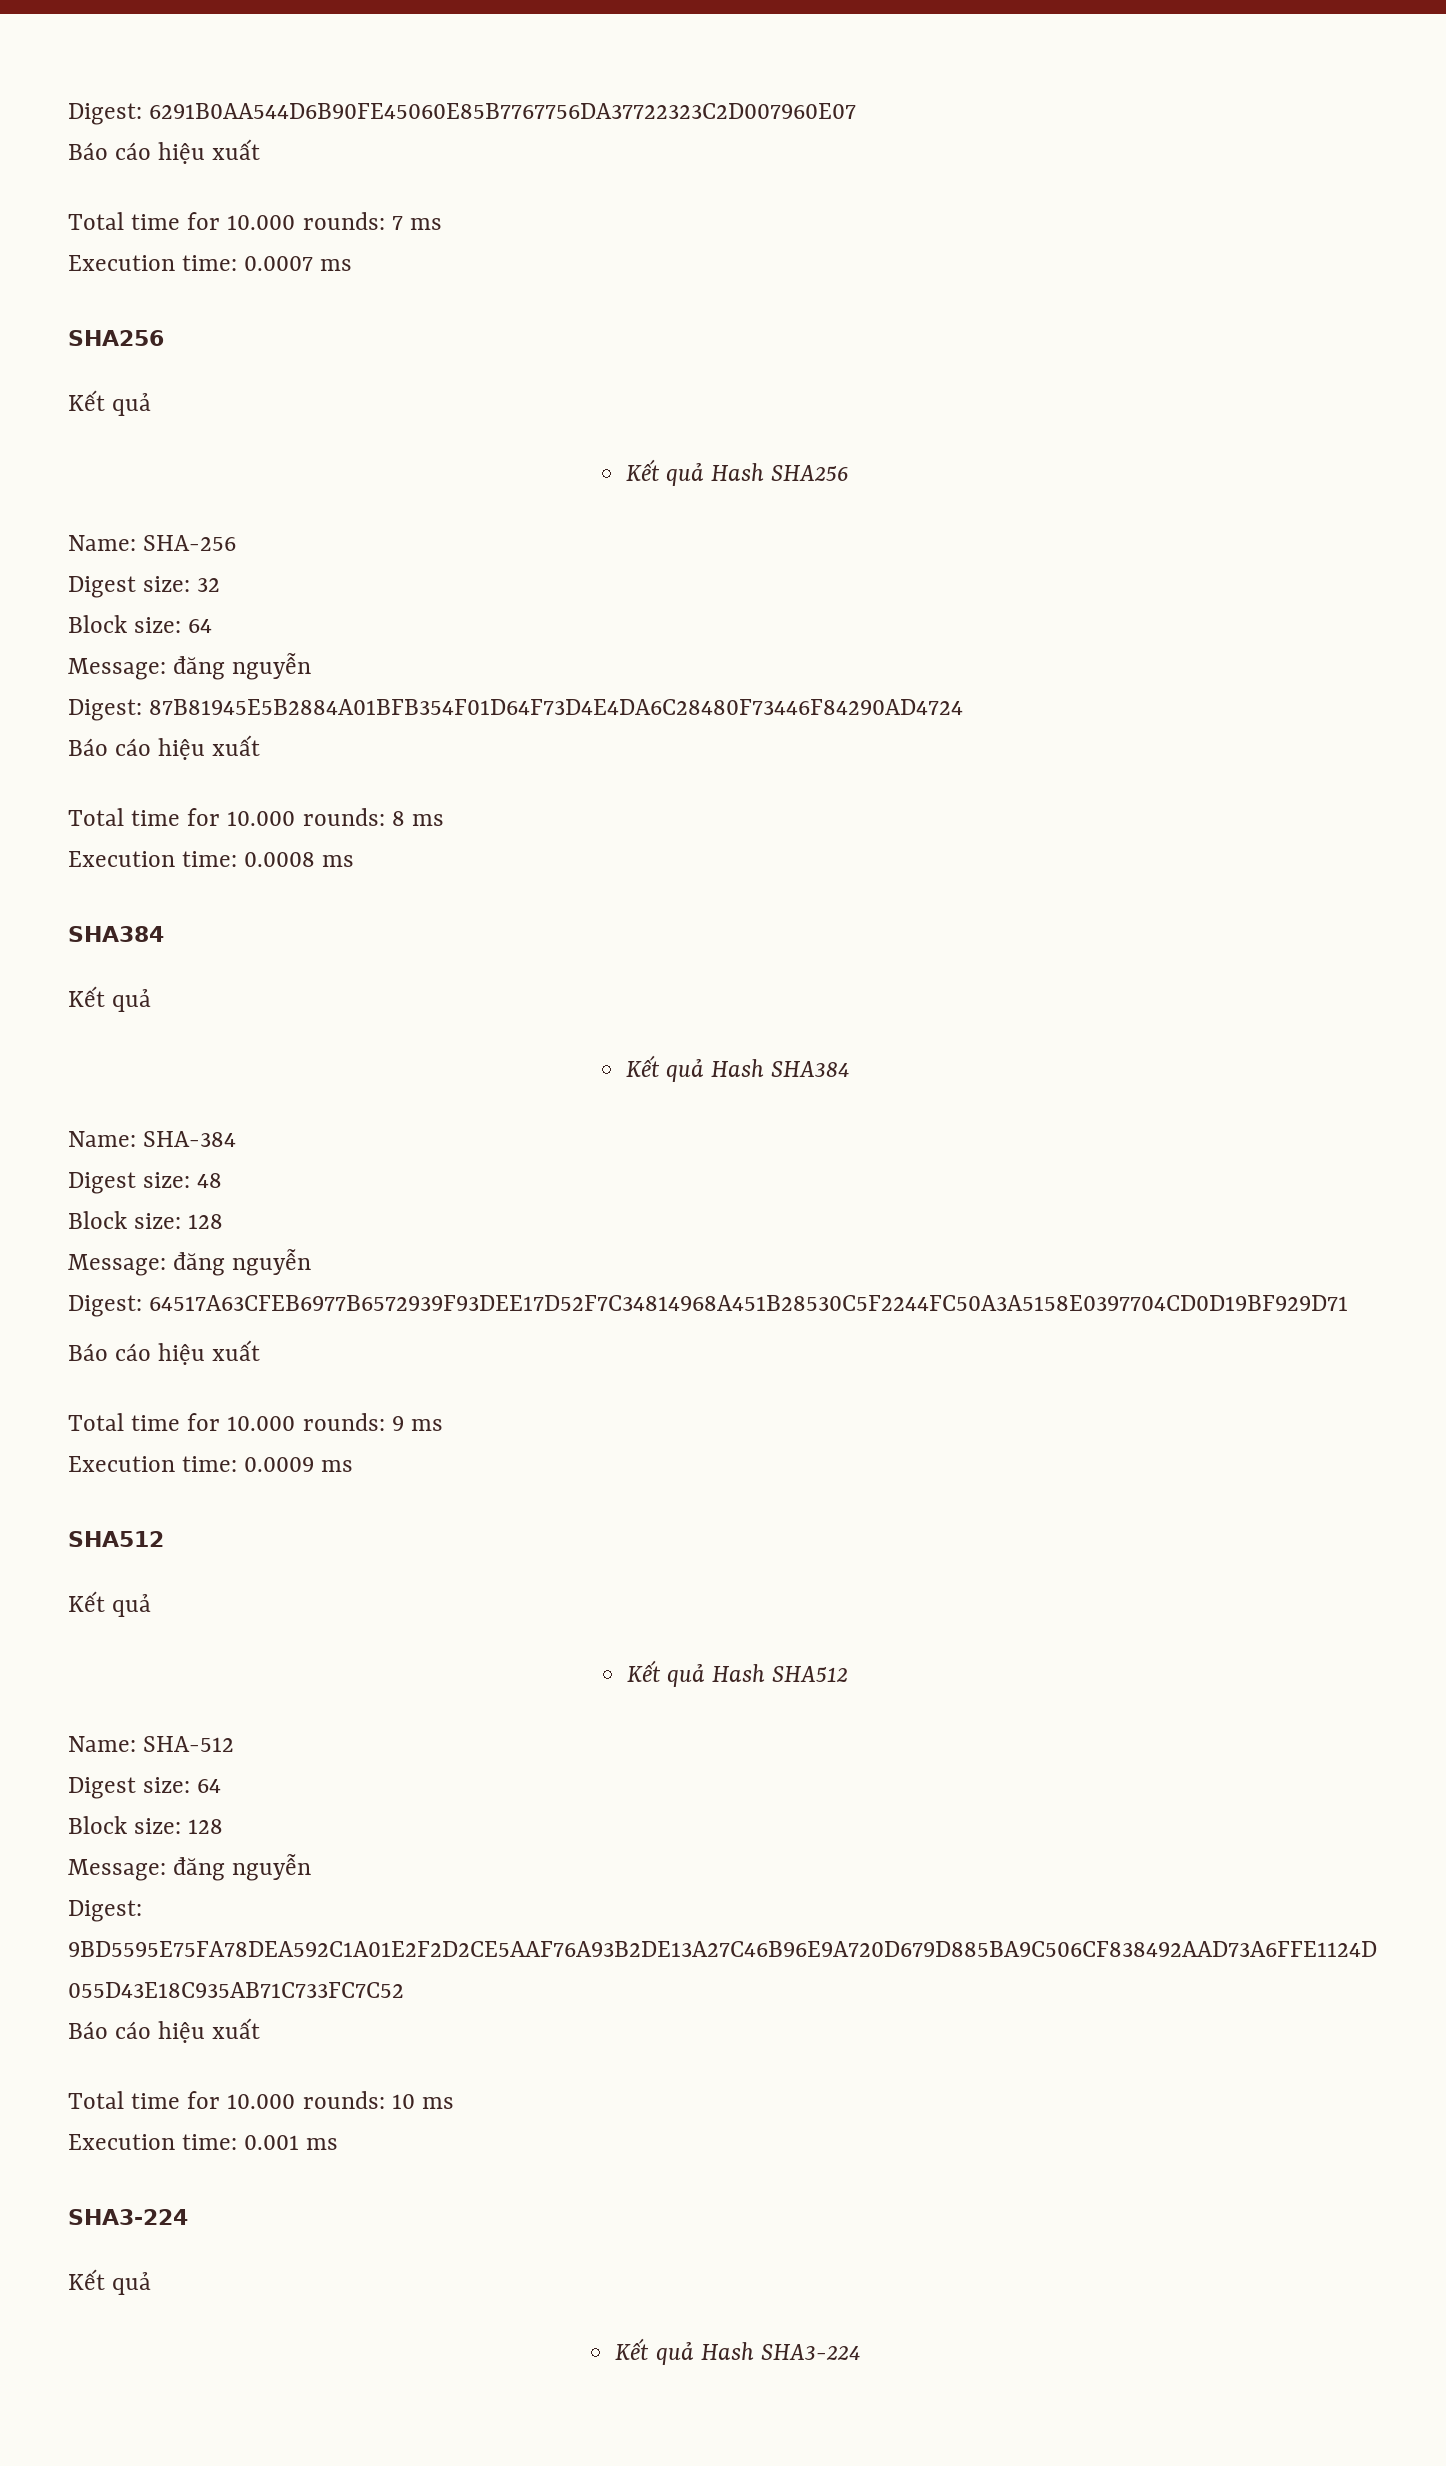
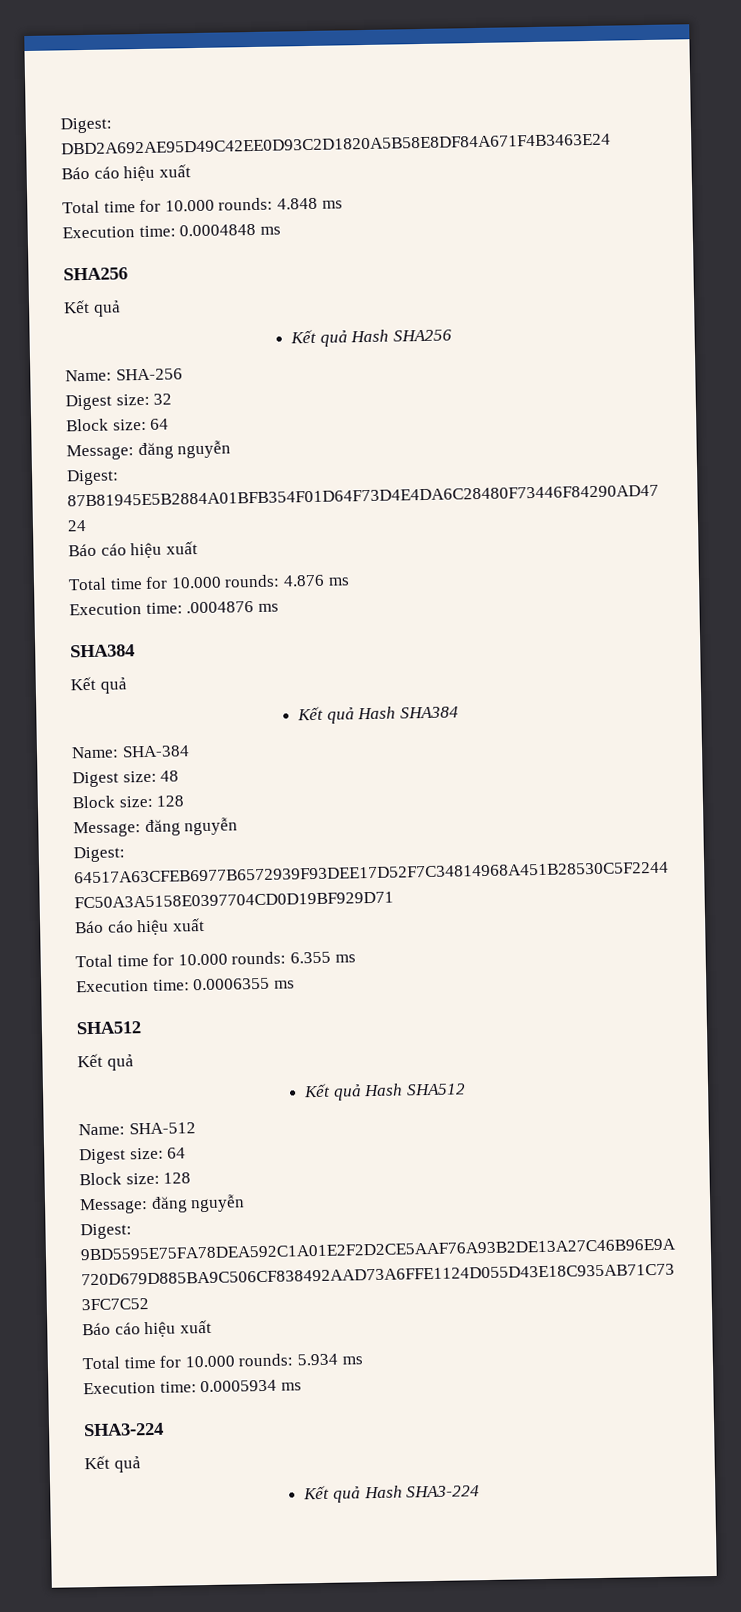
- Digest: 6291B0AA544D6B90FE45060E85B7767756DA37722323C2D007960E07
+ Digest: DBD2A692AE95D49C42EE0D93C2D1820A5B58E8DF84A671F4B3463E24
  Báo cáo hiệu xuất
- Total time for 10.000 rounds: 7 ms
- Execution time: 0.0007 ms
+ Total time for 10.000 rounds: 4.848 ms
+ Execution time: 0.0004848 ms
- Total time for 10.000 rounds: 8 ms
- Execution time: 0.0008 ms
+ Total time for 10.000 rounds: 4.876 ms
+ Execution time: .0004876 ms
- Total time for 10.000 rounds: 9 ms
- Execution time: 0.0009 ms
+ Total time for 10.000 rounds: 6.355 ms
+ Execution time: 0.0006355 ms
- Total time for 10.000 rounds: 10 ms
- Execution time: 0.001 ms
+ Total time for 10.000 rounds: 5.934 ms
+ Execution time: 0.0005934 ms

